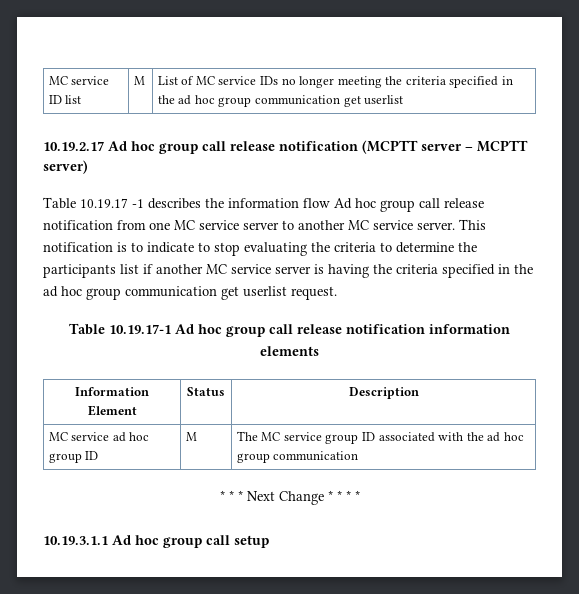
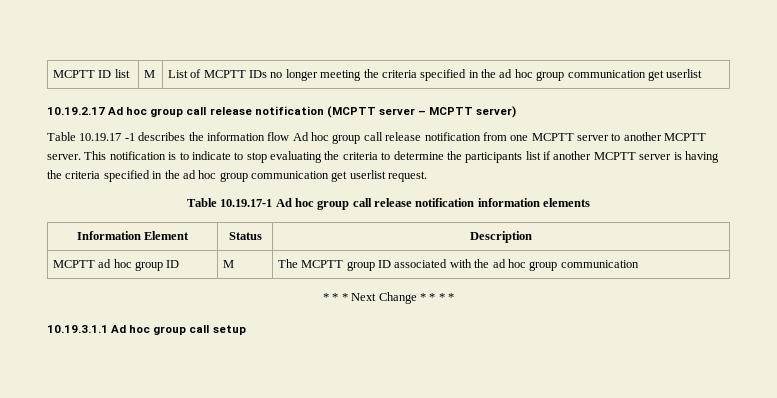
- MC service ID list | M | List of MC service IDs no longer meeting the criteria specified in the ad hoc group communication get userlist
+ MCPTT ID list | M | List of MCPTT IDs no longer meeting the criteria specified in the ad hoc group communication get userlist
- Table 10.19.17 -1 describes the information flow Ad hoc group call release notification from one MC service server to another MC service server.
+ Table 10.19.17 -1 describes the information flow Ad hoc group call release notification from one MCPTT server to another MCPTT server.
- This notification is to indicate to stop evaluating the criteria to determine the participants list if another MC service server is having the criteria specified in the ad hoc group communication get userlist request.
+ This notification is to indicate to stop evaluating the criteria to determine the participants list if another MCPTT server is having the criteria specified in the ad hoc group communication get userlist request.
- MC service ad hoc group ID | M | The MC service group ID associated with the ad hoc group communication
+ MCPTT ad hoc group ID | M | The MCPTT group ID associated with the ad hoc group communication

